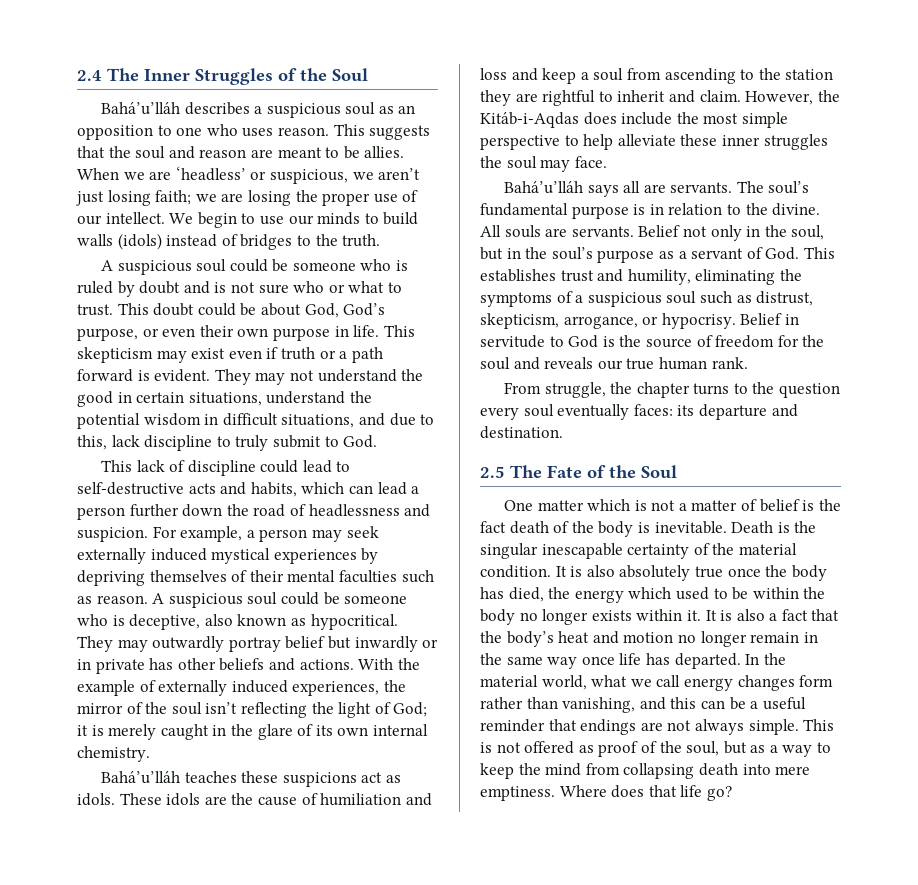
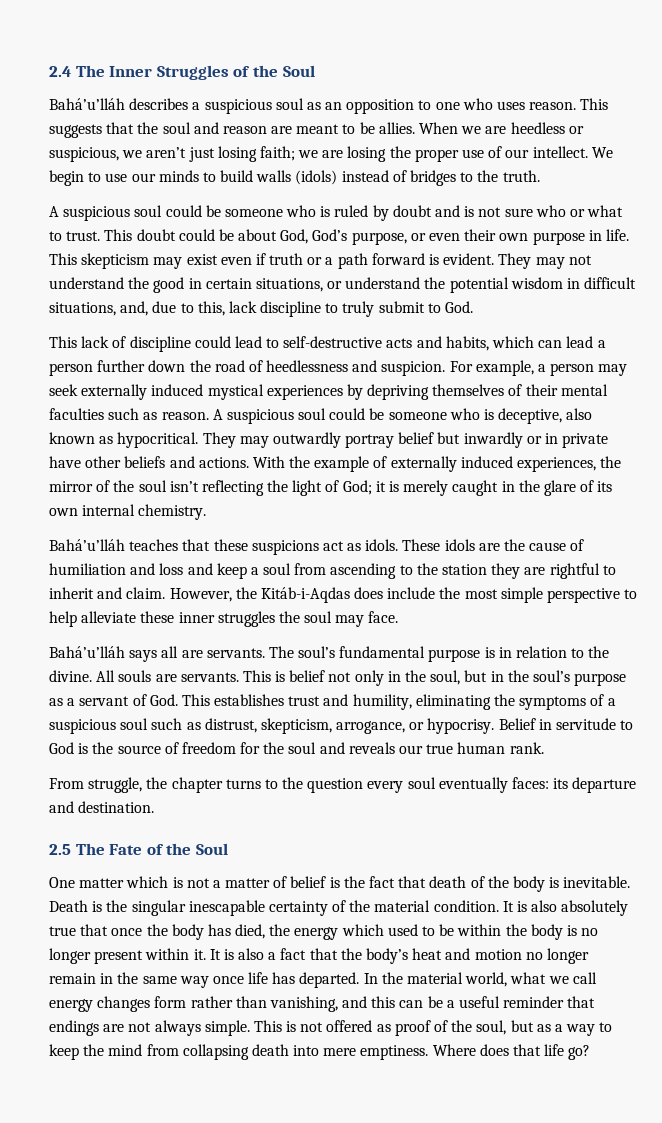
- When we are ‘headless’ or suspicious, we aren’t just losing faith; we are losing the proper use of our intellect.
+ When we are heedless or suspicious, we aren’t just losing faith; we are losing the proper use of our intellect.
- They may not understand the good in certain situations, understand the potential wisdom in difficult situations, and due to this, lack discipline to truly submit to God.
+ They may not understand the good in certain situations, or understand the potential wisdom in difficult situations, and, due to this, lack discipline to truly submit to God.
- This lack of discipline could lead to self-destructive acts and habits, which can lead a person further down the road of headlessness and suspicion.
+ This lack of discipline could lead to self-destructive acts and habits, which can lead a person further down the road of heedlessness and suspicion.
- They may outwardly portray belief but inwardly or in private has other beliefs and actions.
+ They may outwardly portray belief but inwardly or in private have other beliefs and actions.
- Bahá’u’lláh teaches these suspicions act as idols.
+ Bahá’u’lláh teaches that these suspicions act as idols.
- Belief not only in the soul, but in the soul’s purpose as a servant of God. This establishes trust and humility, eliminating the symptoms of a suspicious soul such as distrust, skepticism, arrogance, or hypocrisy.
+ This is belief not only in the soul, but in the soul’s purpose as a servant of God. This establishes trust and humility, eliminating the symptoms of a suspicious soul such as distrust, skepticism, arrogance, or hypocrisy.
- One matter which is not a matter of belief is the fact death of the body is inevitable.
+ One matter which is not a matter of belief is the fact that death of the body is inevitable.
- It is also absolutely true once the body has died, the energy which used to be within the body no longer exists within it.
+ It is also absolutely true that once the body has died, the energy which used to be within the body is no longer present within it.

